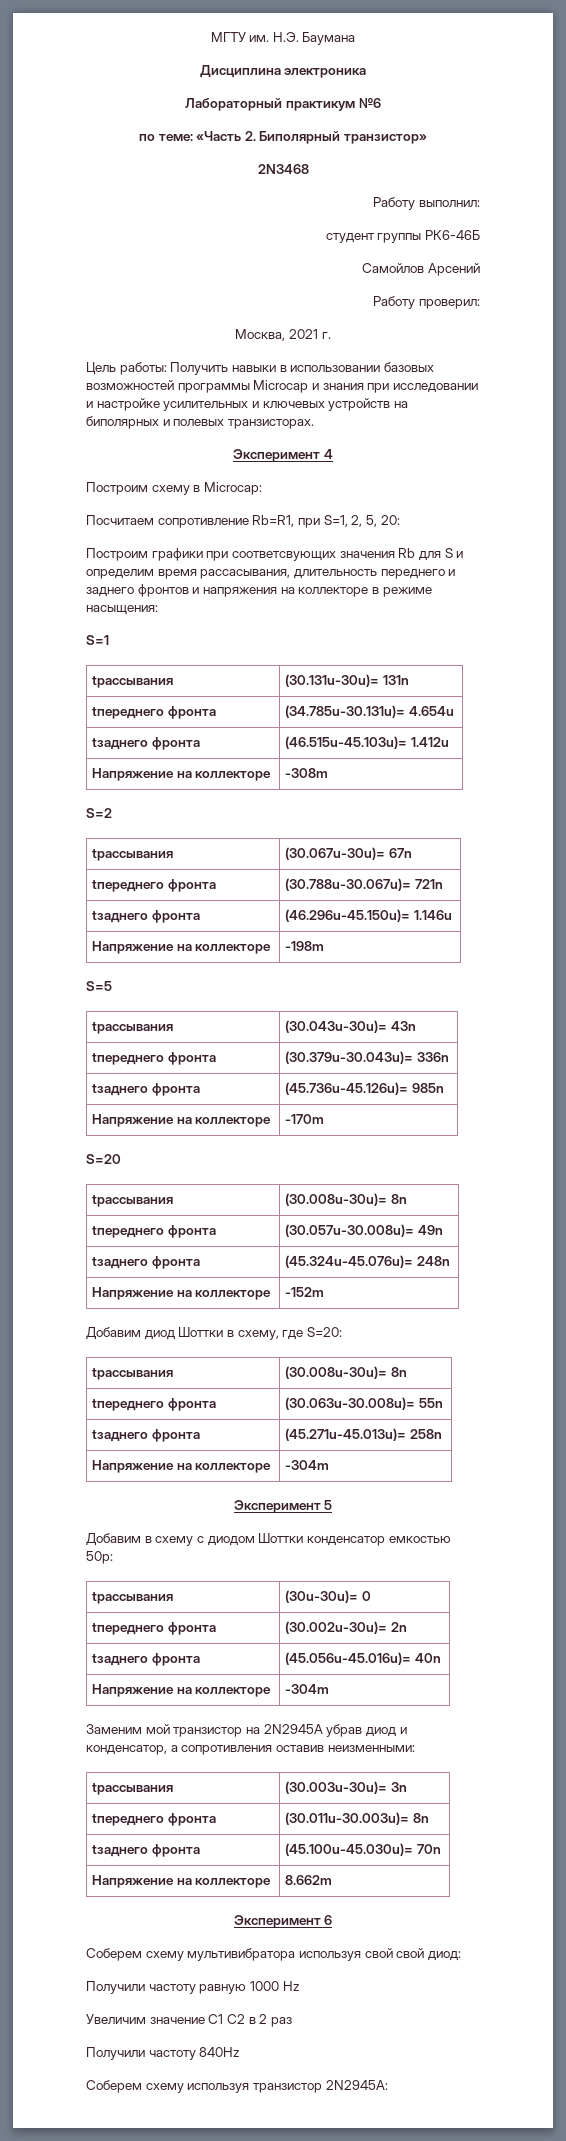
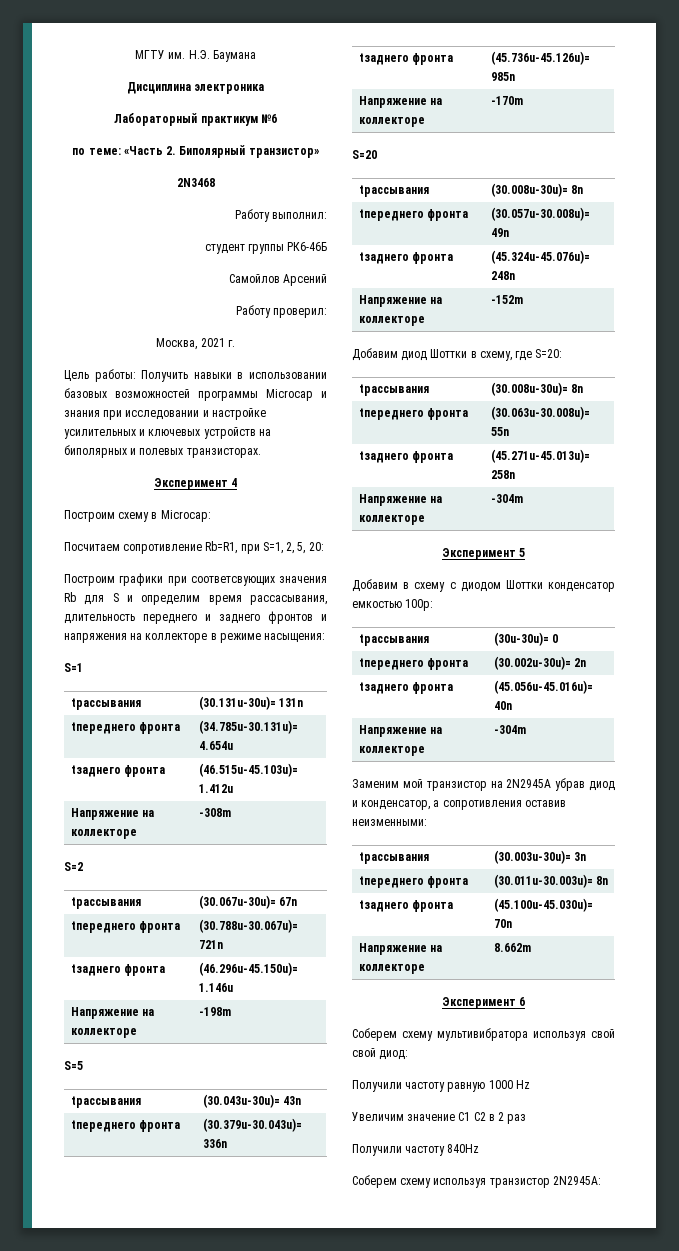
- Добавим в схему с диодом Шоттки конденсатор емкостью 50p:
+ Добавим в схему с диодом Шоттки конденсатор емкостью 100p:

